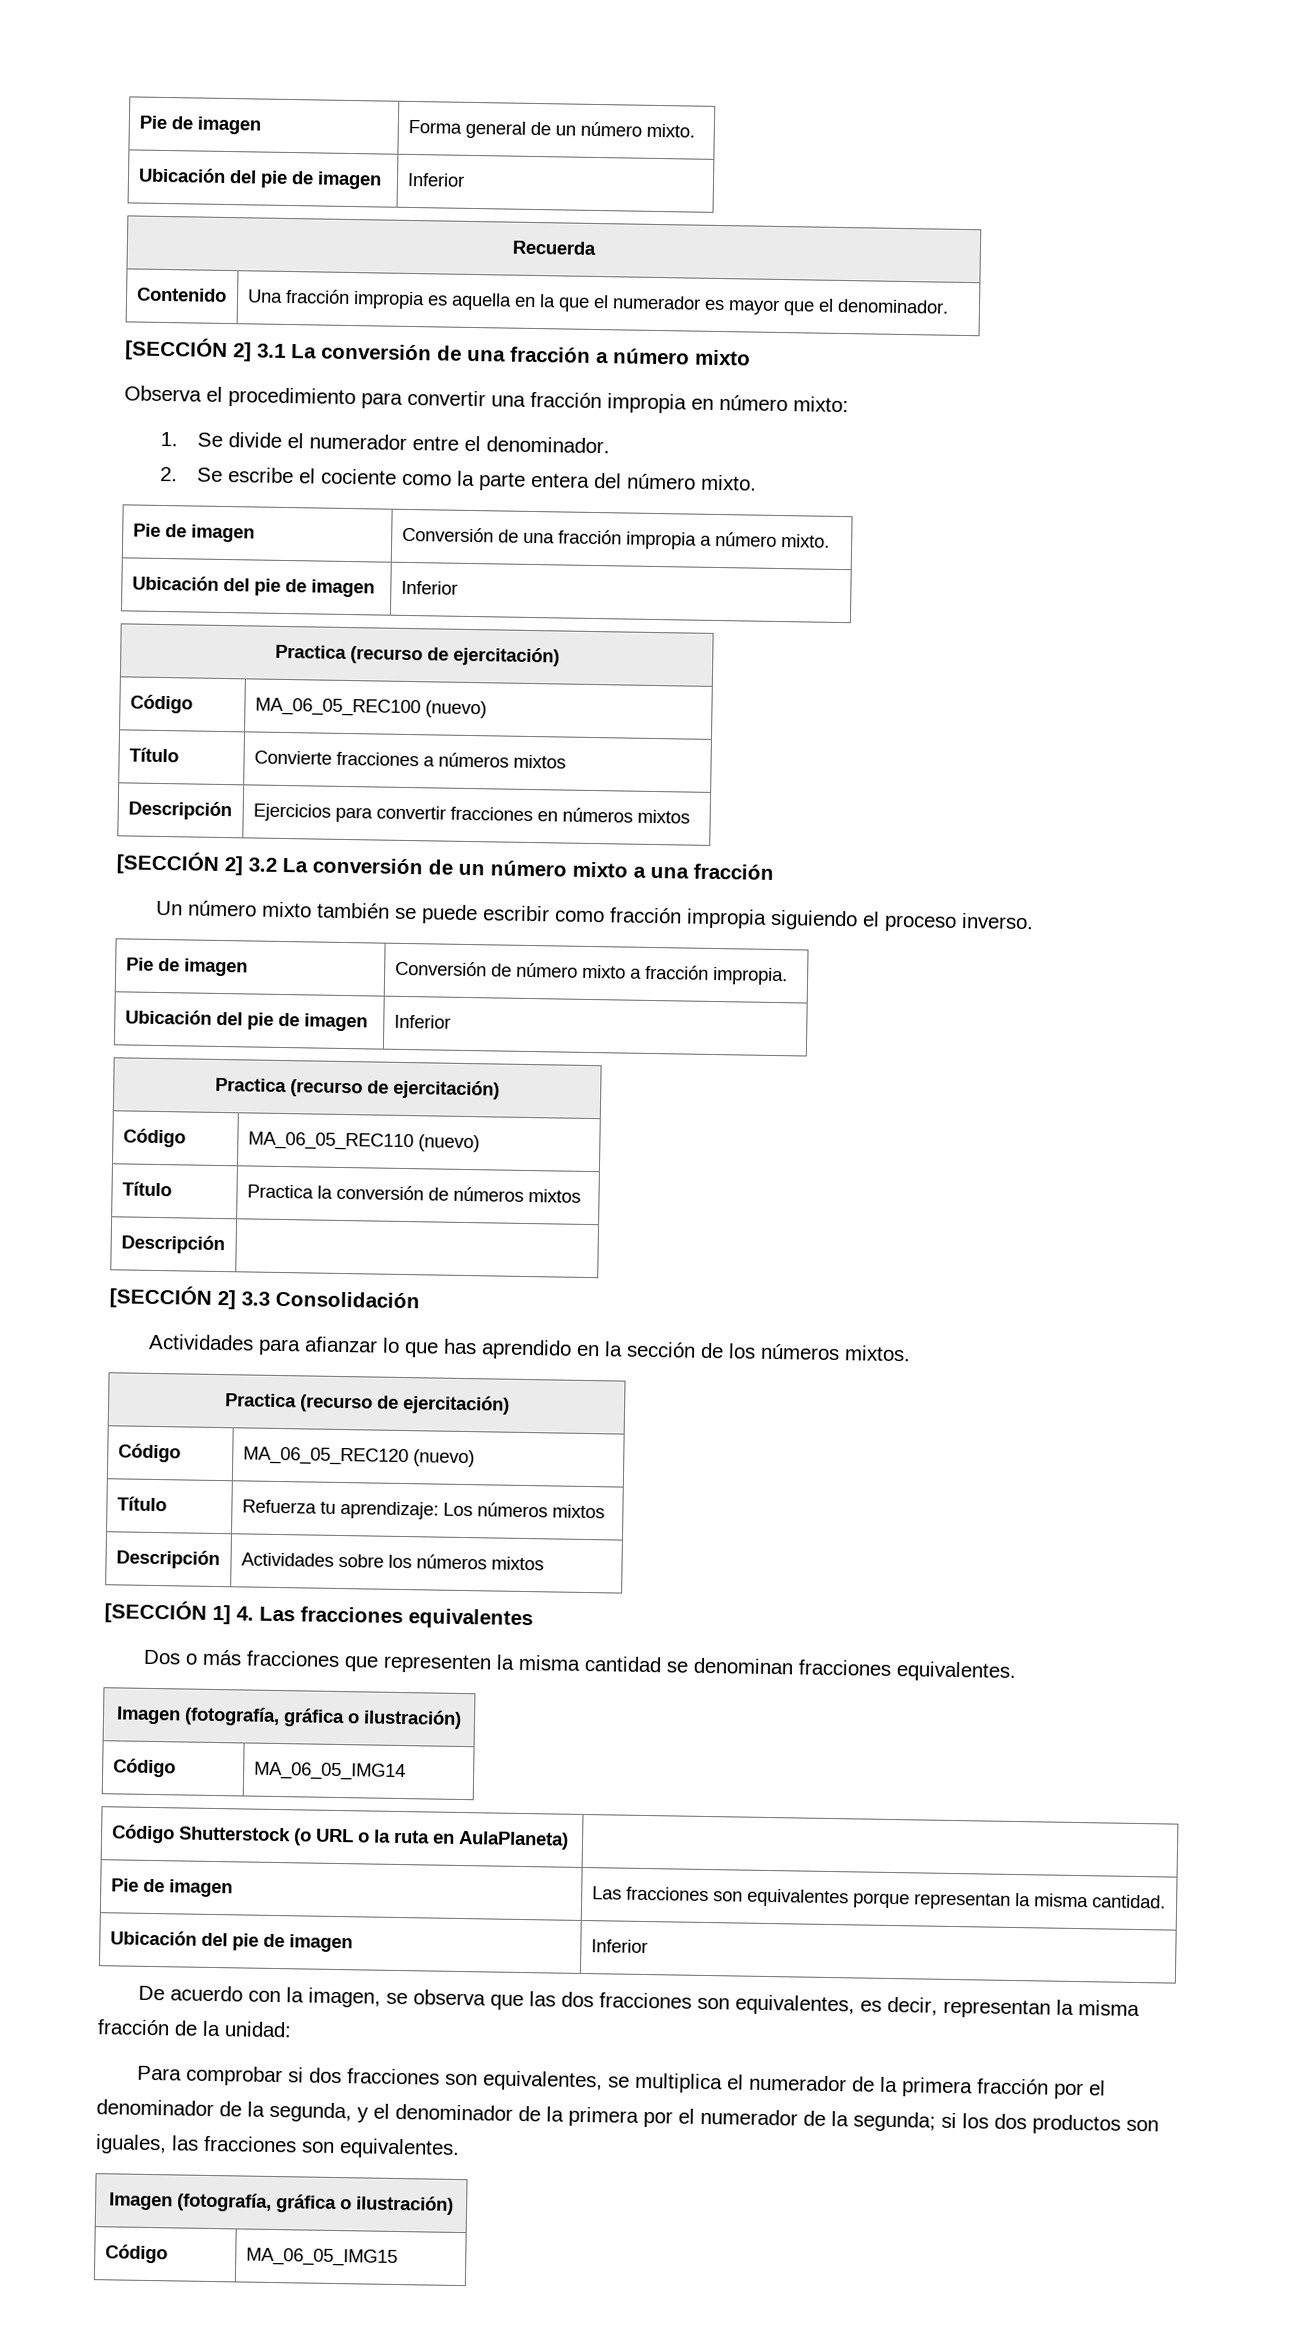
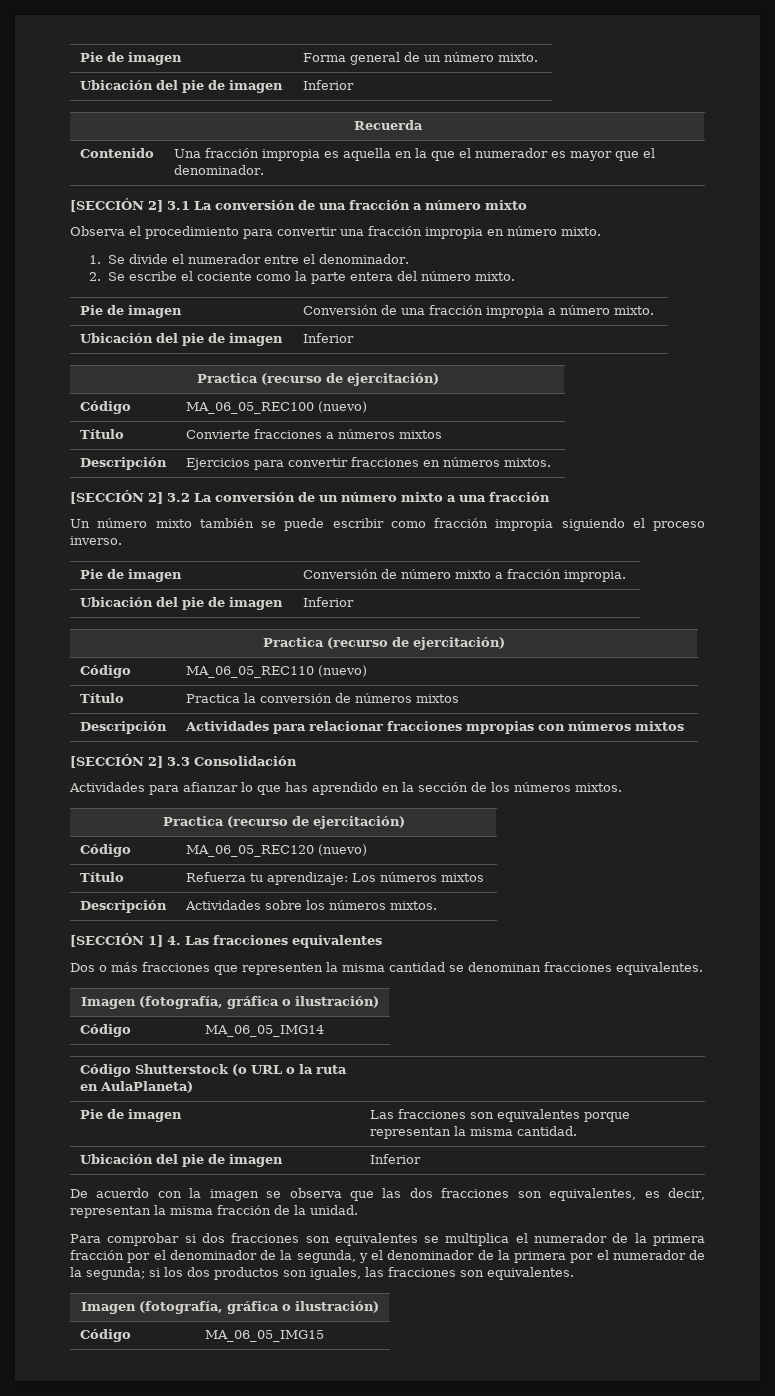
- Observa el procedimiento para convertir una fracción impropia en número mixto:
+ Observa el procedimiento para convertir una fracción impropia en número mixto.
- Descripción | Ejercicios para convertir fracciones en números mixtos
+ Descripción | Ejercicios para convertir fracciones en números mixtos.
  Título | Practica la conversión de números mixtos
- Descripción |
+ Descripción | Actividades para relacionar fracciones mpropias con números mixtos
- Descripción | Actividades sobre los números mixtos
+ Descripción | Actividades sobre los números mixtos.
- De acuerdo con la imagen, se observa que las dos fracciones son equivalentes, es decir, representan la misma fracción de la unidad:
+ De acuerdo con la imagen se observa que las dos fracciones son equivalentes, es decir, representan la misma fracción de la unidad.
- Para comprobar si dos fracciones son equivalentes, se multiplica el numerador de la primera fracción por el denominador de la segunda, y el denominador de la primera por el numerador de la segunda; si los dos productos son iguales, las fracciones son equivalentes.
+ Para comprobar si dos fracciones son equivalentes se multiplica el numerador de la primera fracción por el denominador de la segunda, y el denominador de la primera por el numerador de la segunda; si los dos productos son iguales, las fracciones son equivalentes.

